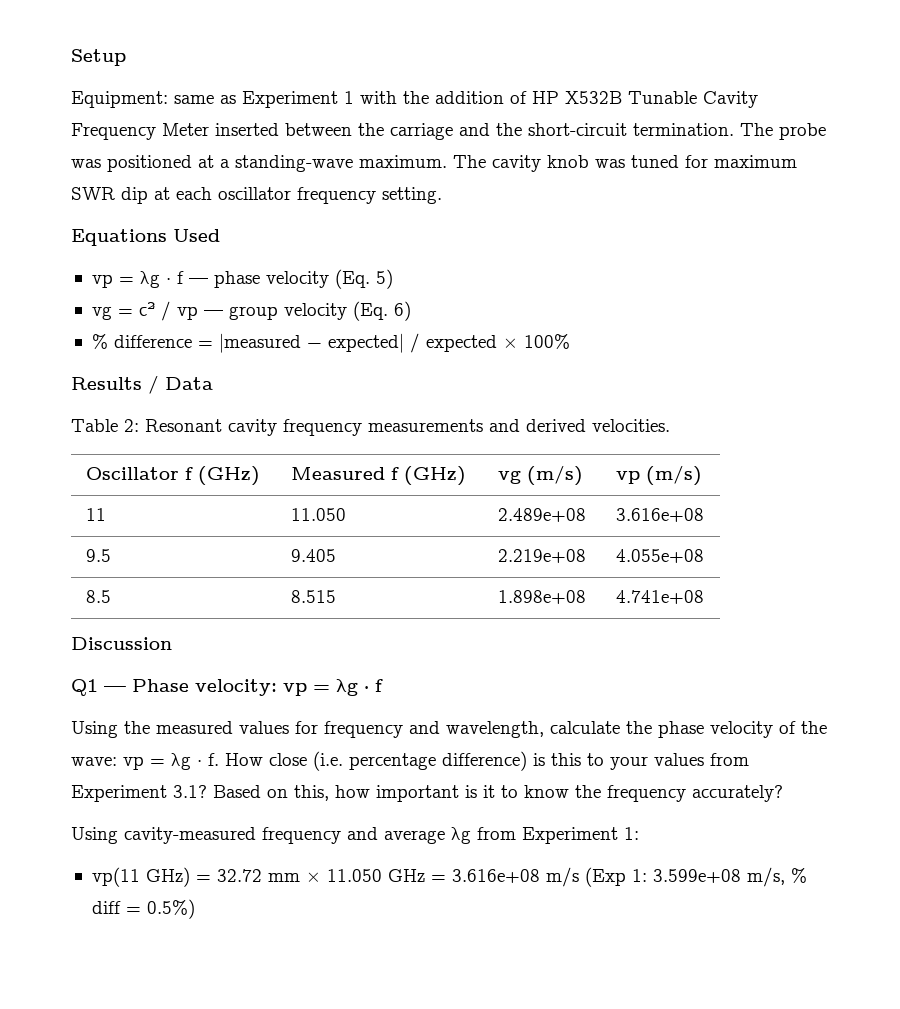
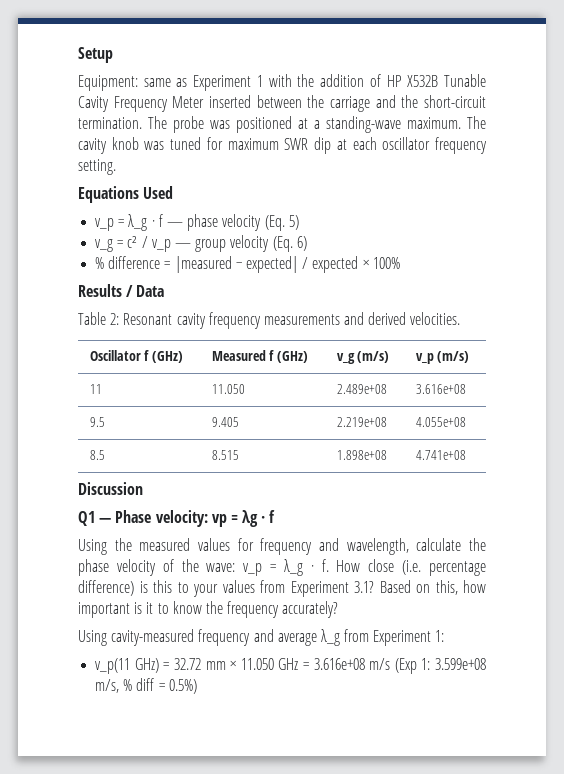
- vp = λg · f — phase velocity (Eq. 5)
+ v_p = λ_g · f — phase velocity (Eq. 5)
- vg = c² / vp — group velocity (Eq. 6)
+ v_g = c² / v_p — group velocity (Eq. 6)
- Oscillator f (GHz) | Measured f (GHz) | vg (m/s) | vp (m/s)
+ Oscillator f (GHz) | Measured f (GHz) | v_g (m/s) | v_p (m/s)
- Using the measured values for frequency and wavelength, calculate the phase velocity of the wave: vp = λg · f.
+ Using the measured values for frequency and wavelength, calculate the phase velocity of the wave: v_p = λ_g · f.
- Using cavity-measured frequency and average λg from Experiment 1:
+ Using cavity-measured frequency and average λ_g from Experiment 1:
- vp(11 GHz) = 32.72 mm × 11.050 GHz = 3.616e+08 m/s (Exp 1: 3.599e+08 m/s, % diff = 0.5%)
+ v_p(11 GHz) = 32.72 mm × 11.050 GHz = 3.616e+08 m/s (Exp 1: 3.599e+08 m/s, % diff = 0.5%)

